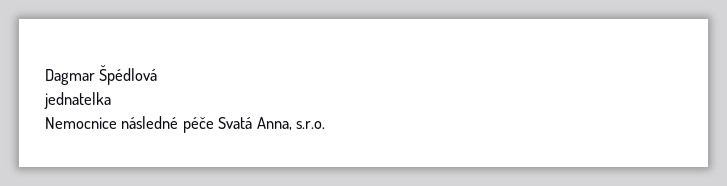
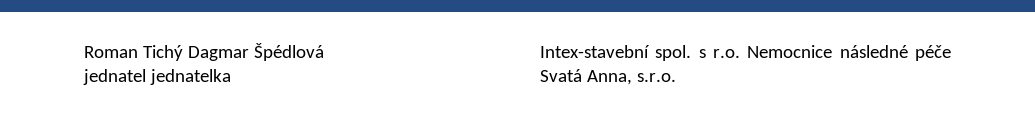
- Dagmar Špédlová
+ Roman Tichý Dagmar Špédlová
- jednatelka
+ jednatel jednatelka
- Nemocnice následné péče Svatá Anna, s.r.o.
+ Intex-stavební spol. s r.o. Nemocnice následné péče Svatá Anna, s.r.o.

